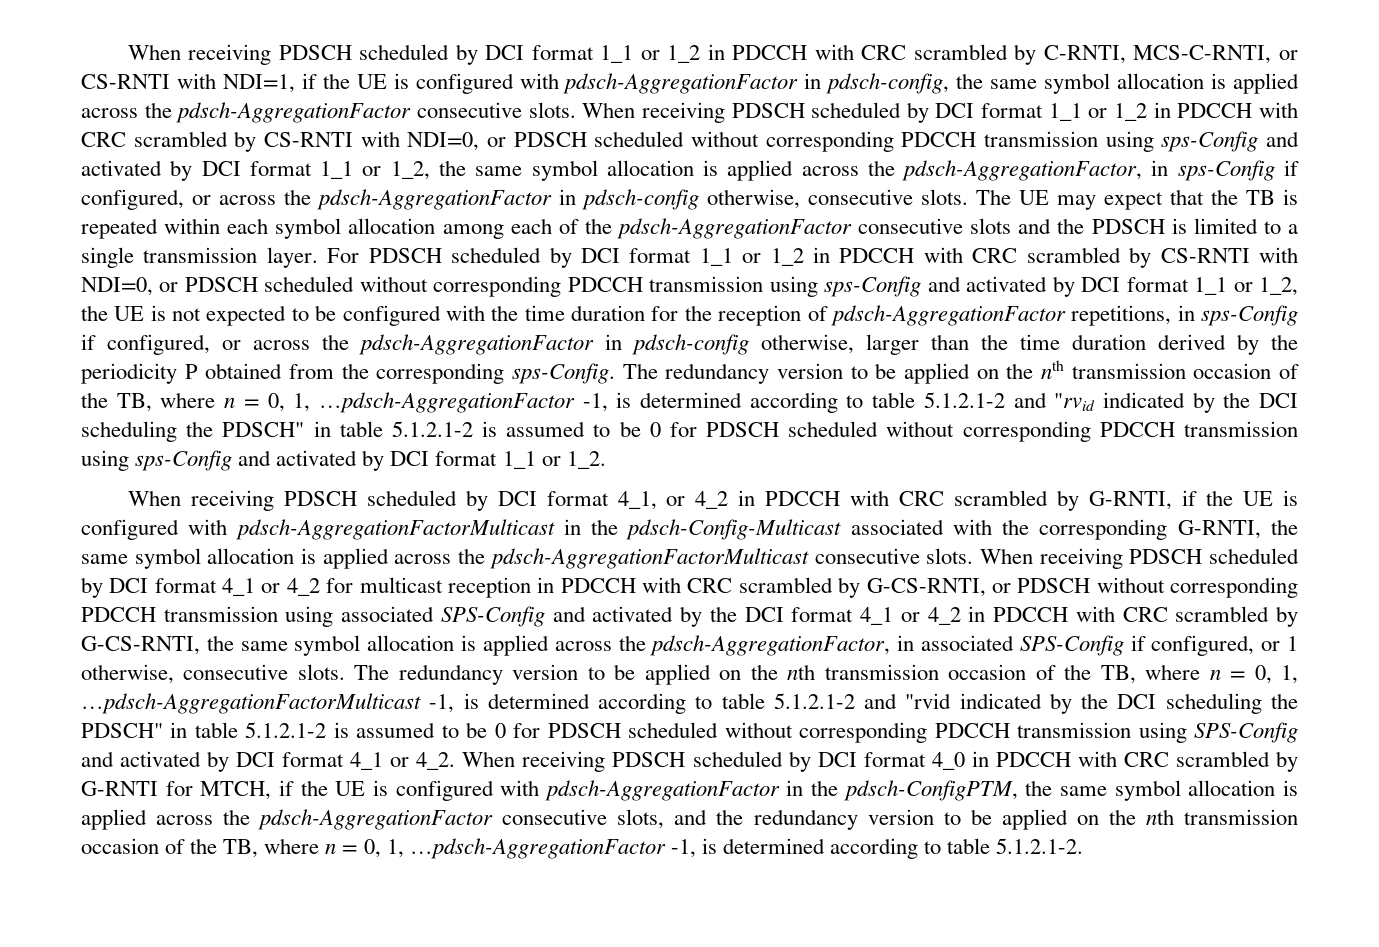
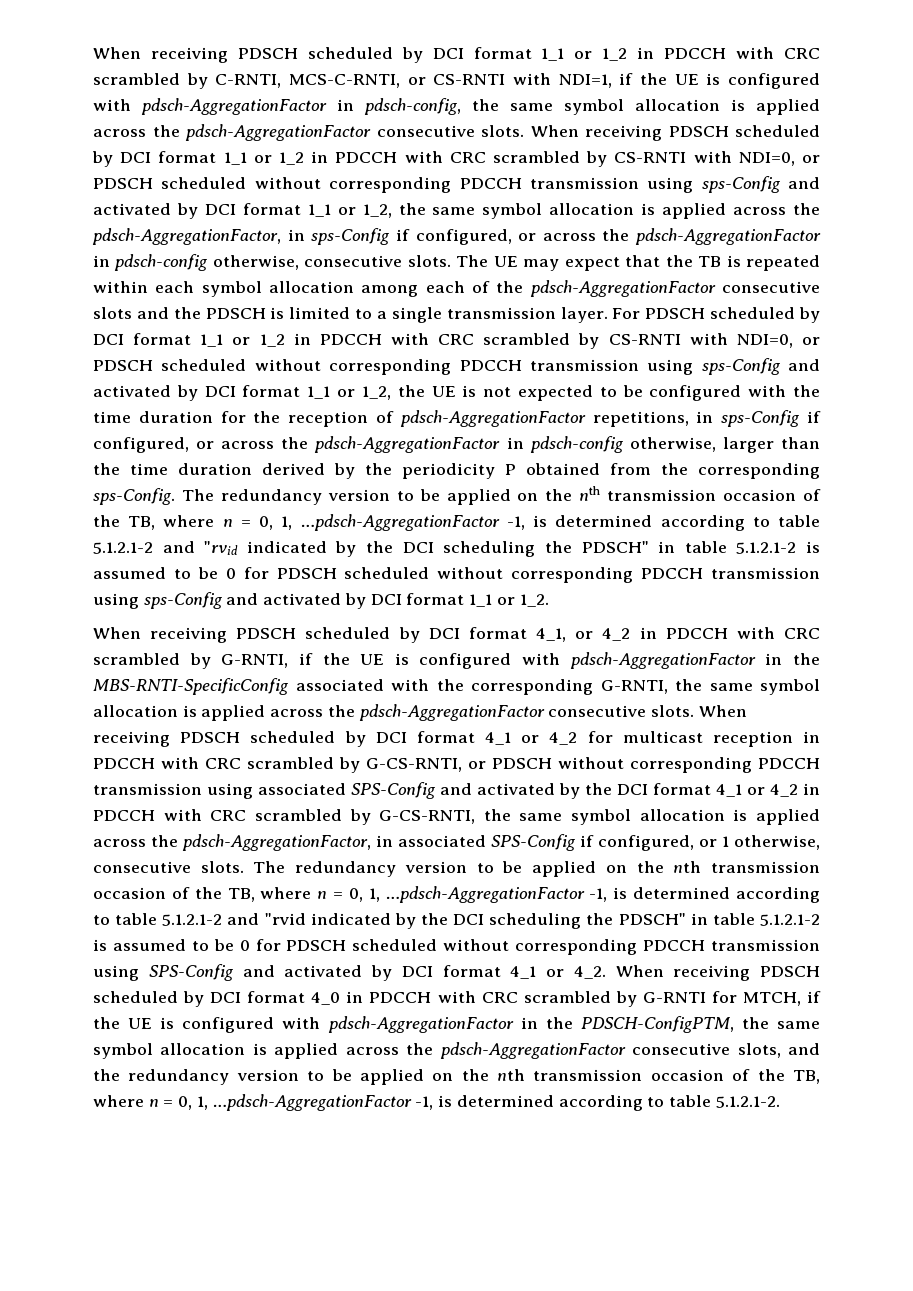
- When receiving PDSCH scheduled by DCI format 4_1, or 4_2 in PDCCH with CRC scrambled by G-RNTI, if the UE is configured with pdsch-AggregationFactorMulticast in the pdsch-Config-Multicast associated with the corresponding G-RNTI, the same symbol allocation is applied across the pdsch-AggregationFactorMulticast consecutive slots.
+ When receiving PDSCH scheduled by DCI format 4_1, or 4_2 in PDCCH with CRC scrambled by G-RNTI, if the UE is configured with pdsch-AggregationFactor in the MBS-RNTI-SpecificConfig associated with the corresponding G-RNTI, the same symbol allocation is applied across the pdsch-AggregationFactor consecutive slots.
- The redundancy version to be applied on the nth transmission occasion of the TB, where n = 0, 1, …pdsch-AggregationFactorMulticast -1, is determined according to table 5.1.2.1-2 and "rvid indicated by the DCI scheduling the PDSCH" in table 5.1.2.1-2 is assumed to be 0 for PDSCH scheduled without corresponding PDCCH transmission using SPS-Config and activated by DCI format 4_1 or 4_2.
+ The redundancy version to be applied on the nth transmission occasion of the TB, where n = 0, 1, …pdsch-AggregationFactor -1, is determined according to table 5.1.2.1-2 and "rvid indicated by the DCI scheduling the PDSCH" in table 5.1.2.1-2 is assumed to be 0 for PDSCH scheduled without corresponding PDCCH transmission using SPS-Config and activated by DCI format 4_1 or 4_2.
- When receiving PDSCH scheduled by DCI format 4_0 in PDCCH with CRC scrambled by G-RNTI for MTCH, if the UE is configured with pdsch-AggregationFactor in the pdsch-ConfigPTM, the same symbol allocation is applied across the pdsch-AggregationFactor consecutive slots, and the redundancy version to be applied on the nth transmission occasion of the TB, where n = 0, 1, …pdsch-AggregationFactor -1, is determined according to table 5.1.2.1-2.
+ When receiving PDSCH scheduled by DCI format 4_0 in PDCCH with CRC scrambled by G-RNTI for MTCH, if the UE is configured with pdsch-AggregationFactor in the PDSCH-ConfigPTM, the same symbol allocation is applied across the pdsch-AggregationFactor consecutive slots, and the redundancy version to be applied on the nth transmission occasion of the TB, where n = 0, 1, …pdsch-AggregationFactor -1, is determined according to table 5.1.2.1-2.

